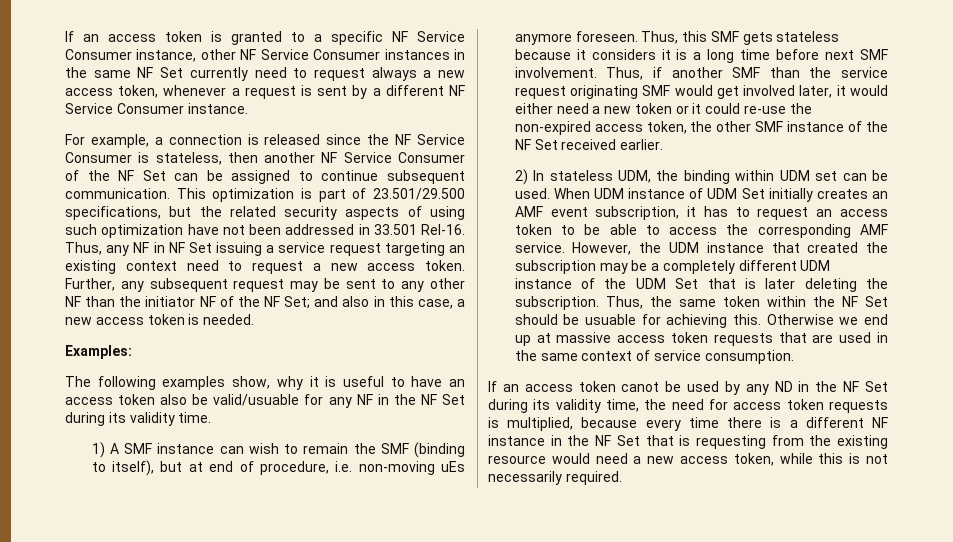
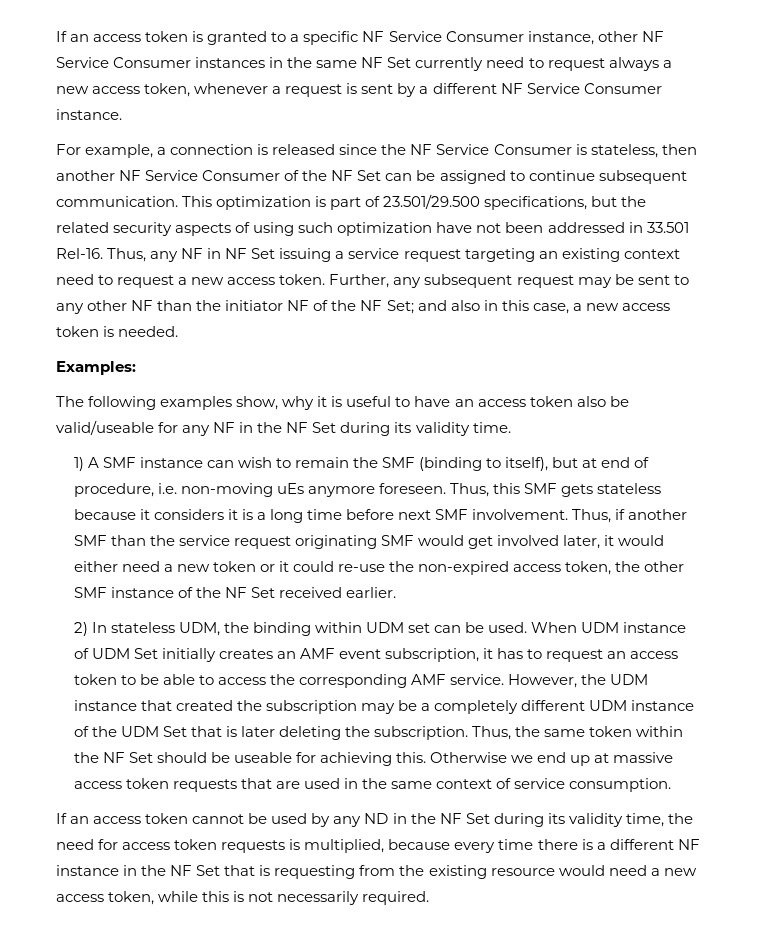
- The following examples show, why it is useful to have an access token also be valid/usuable for any NF in the NF Set during its validity time.
+ The following examples show, why it is useful to have an access token also be valid/useable for any NF in the NF Set during its validity time.
- Thus, the same token within the NF Set should be usuable for achieving this.
+ Thus, the same token within the NF Set should be useable for achieving this.
- If an access token canot be used by any ND in the NF Set during its validity time, the need for access token requests is multiplied, because every time there is a different NF instance in the NF Set that is requesting from the existing resource would need a new access token, while this is not necessarily required.
+ If an access token cannot be used by any ND in the NF Set during its validity time, the need for access token requests is multiplied, because every time there is a different NF instance in the NF Set that is requesting from the existing resource would need a new access token, while this is not necessarily required.

